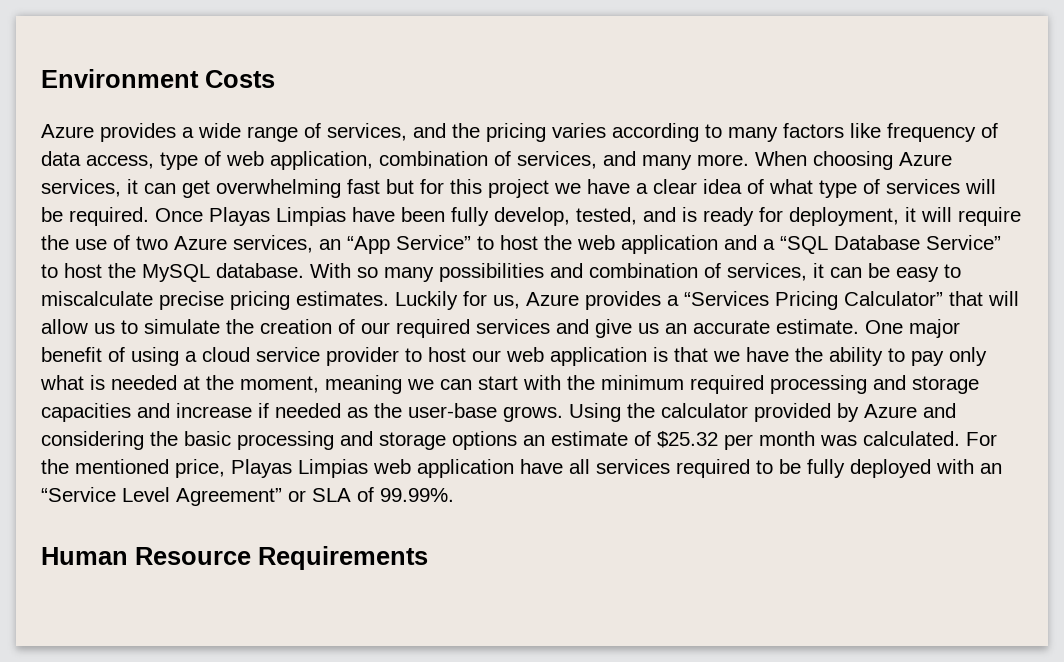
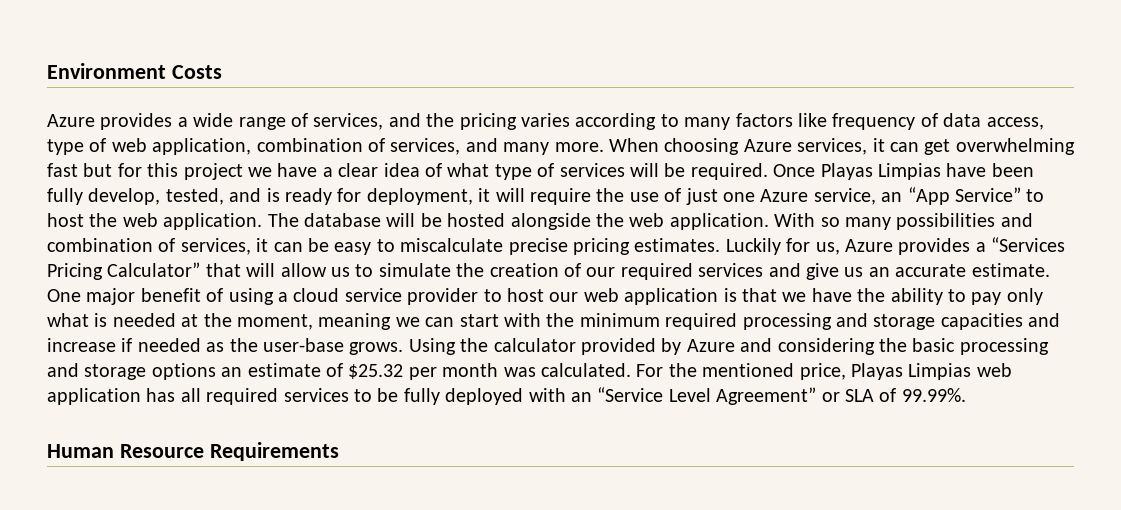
- Once Playas Limpias have been fully develop, tested, and is ready for deployment, it will require the use of two Azure services, an “App Service” to host the web application and a “SQL Database Service” to host the MySQL database.
+ Once Playas Limpias have been fully develop, tested, and is ready for deployment, it will require the use of just one Azure service, an “App Service” to host the web application. The database will be hosted alongside the web application.
- For the mentioned price, Playas Limpias web application have all services required to be fully deployed with an “Service Level Agreement” or SLA of 99.99%.
+ For the mentioned price, Playas Limpias web application has all required services to be fully deployed with an “Service Level Agreement” or SLA of 99.99%.

